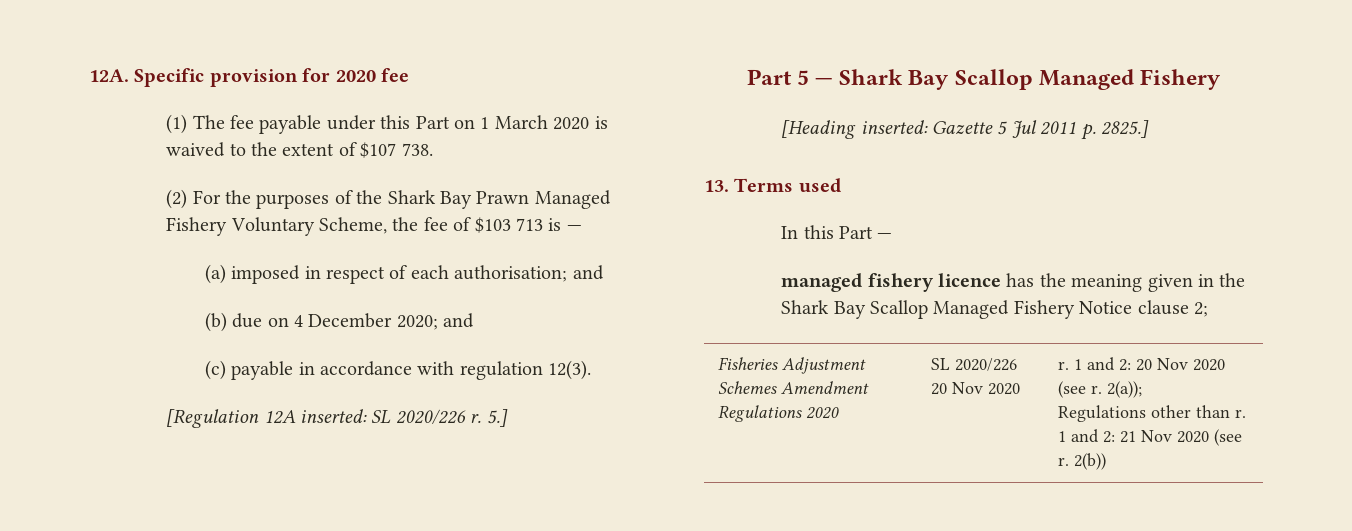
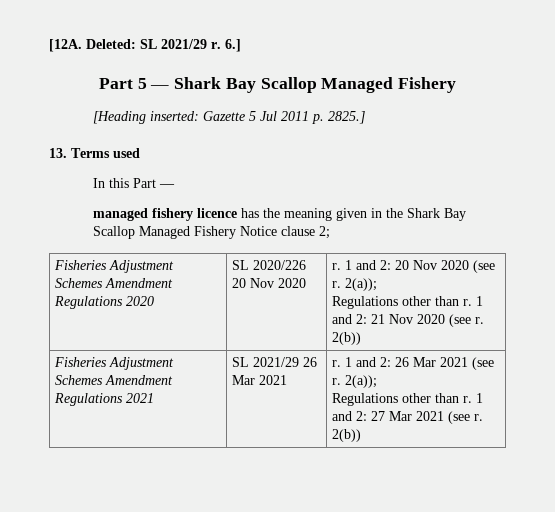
- 12A. Specific provision for 2020 fee
- (1) The fee payable under this Part on 1 March 2020 is waived to the extent of $107 738.
- (2) For the purposes of the Shark Bay Prawn Managed Fishery Voluntary Scheme, the fee of $103 713 is —
- (a) imposed in respect of each authorisation; and
- (b) due on 4 December 2020; and
- (c) payable in accordance with regulation 12(3).
- [Regulation 12A inserted: SL 2020/226 r. 5.]
+ [12A. Deleted: SL 2021/29 r. 6.]
+ Fisheries Adjustment Schemes Amendment Regulations 2021 | SL 2021/29 26 Mar 2021 | r. 1 and 2: 26 Mar 2021 (see r. 2(a));
+ Regulations other than r. 1 and 2: 27 Mar 2021 (see r. 2(b))

